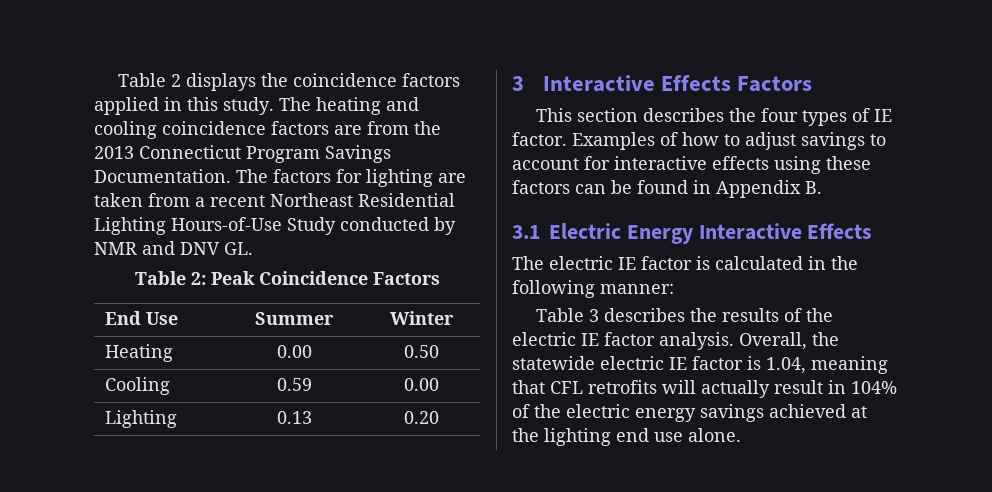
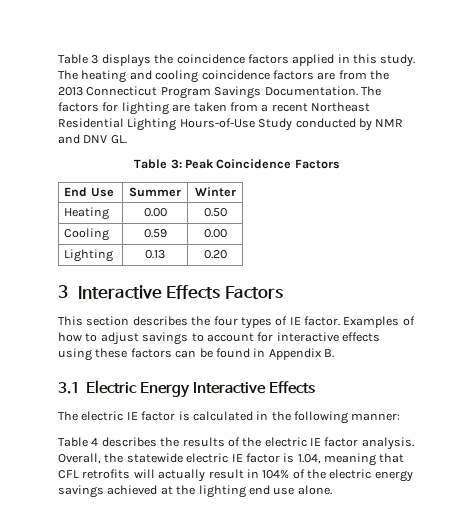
- Table 2 displays the coincidence factors applied in this study.
+ Table 3 displays the coincidence factors applied in this study.
- Table 2: Peak Coincidence Factors
+ Table 3: Peak Coincidence Factors
- Table 3 describes the results of the electric IE factor analysis.
+ Table 4 describes the results of the electric IE factor analysis.

